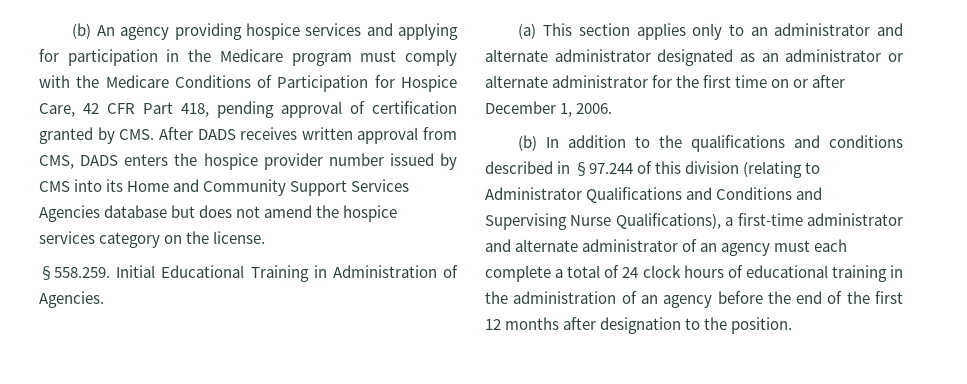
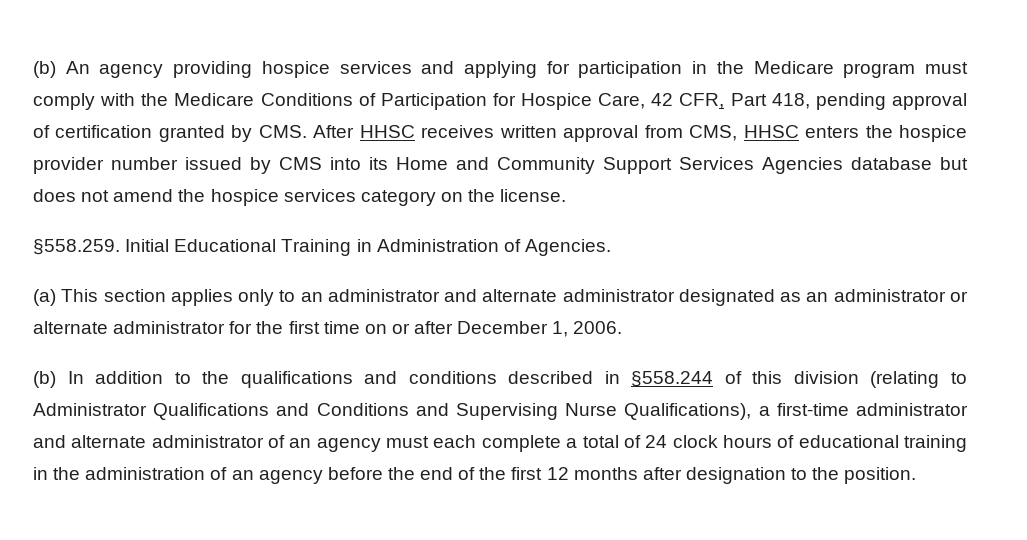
- (b) An agency providing hospice services and applying for participation in the Medicare program must comply with the Medicare Conditions of Participation for Hospice Care, 42 CFR Part 418, pending approval of certification granted by CMS. After DADS receives written approval from CMS, DADS enters the hospice provider number issued by CMS into its Home and Community Support Services Agencies database but does not amend the hospice services category on the license.
+ (b) An agency providing hospice services and applying for participation in the Medicare program must comply with the Medicare Conditions of Participation for Hospice Care, 42 CFR, Part 418, pending approval of certification granted by CMS. After HHSC receives written approval from CMS, HHSC enters the hospice provider number issued by CMS into its Home and Community Support Services Agencies database but does not amend the hospice services category on the license.
- (b) In addition to the qualifications and conditions described in §97.244 of this division (relating to Administrator Qualifications and Conditions and Supervising Nurse Qualifications), a first-time administrator and alternate administrator of an agency must each complete a total of 24 clock hours of educational training in the administration of an agency before the end of the first 12 months after designation to the position.
+ (b) In addition to the qualifications and conditions described in §558.244 of this division (relating to Administrator Qualifications and Conditions and Supervising Nurse Qualifications), a first-time administrator and alternate administrator of an agency must each complete a total of 24 clock hours of educational training in the administration of an agency before the end of the first 12 months after designation to the position.

